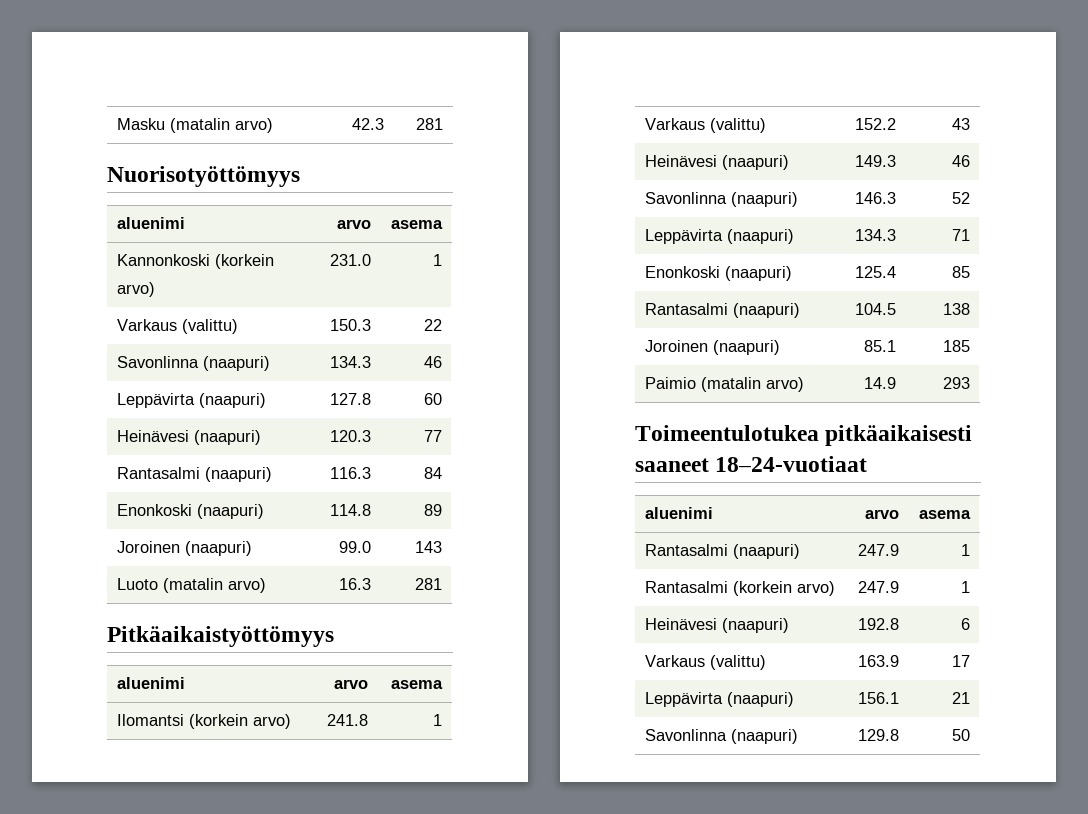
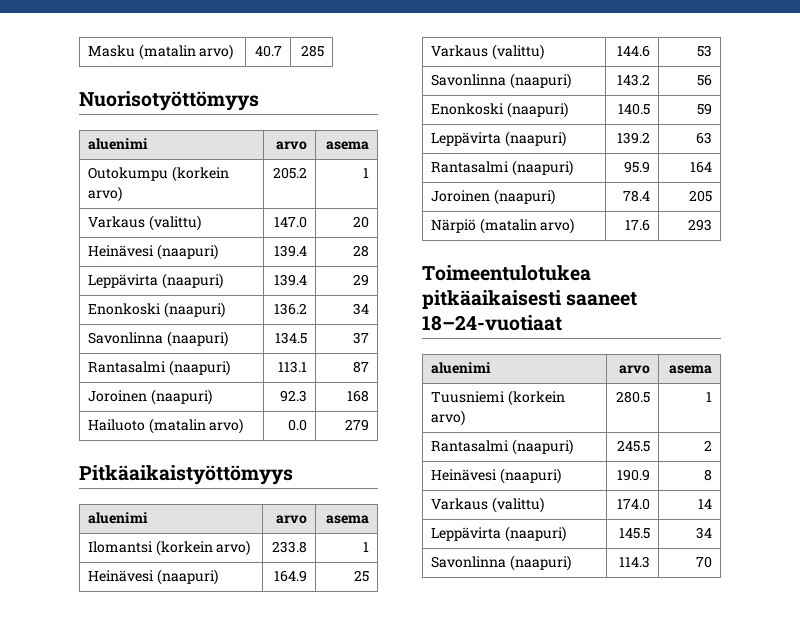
- Masku (matalin arvo) | 42.3 | 281
+ Masku (matalin arvo) | 40.7 | 285
- Kannonkoski (korkein arvo) | 231.0 | 1
- Varkaus (valittu) | 150.3 | 22
- Savonlinna (naapuri) | 134.3 | 46
- Leppävirta (naapuri) | 127.8 | 60
- Heinävesi (naapuri) | 120.3 | 77
- Rantasalmi (naapuri) | 116.3 | 84
- Enonkoski (naapuri) | 114.8 | 89
- Joroinen (naapuri) | 99.0 | 143
- Luoto (matalin arvo) | 16.3 | 281
+ Outokumpu (korkein arvo) | 205.2 | 1
+ Varkaus (valittu) | 147.0 | 20
+ Heinävesi (naapuri) | 139.4 | 28
+ Leppävirta (naapuri) | 139.4 | 29
+ Enonkoski (naapuri) | 136.2 | 34
+ Savonlinna (naapuri) | 134.5 | 37
+ Rantasalmi (naapuri) | 113.1 | 87
+ Joroinen (naapuri) | 92.3 | 168
+ Hailuoto (matalin arvo) | 0.0 | 279
- Ilomantsi (korkein arvo) | 241.8 | 1
- Varkaus (valittu) | 152.2 | 43
- Heinävesi (naapuri) | 149.3 | 46
- Savonlinna (naapuri) | 146.3 | 52
- Leppävirta (naapuri) | 134.3 | 71
- Enonkoski (naapuri) | 125.4 | 85
- Rantasalmi (naapuri) | 104.5 | 138
- Joroinen (naapuri) | 85.1 | 185
- Paimio (matalin arvo) | 14.9 | 293
+ Ilomantsi (korkein arvo) | 233.8 | 1
+ Heinävesi (naapuri) | 164.9 | 25
+ Varkaus (valittu) | 144.6 | 53
+ Savonlinna (naapuri) | 143.2 | 56
+ Enonkoski (naapuri) | 140.5 | 59
+ Leppävirta (naapuri) | 139.2 | 63
+ Rantasalmi (naapuri) | 95.9 | 164
+ Joroinen (naapuri) | 78.4 | 205
+ Närpiö (matalin arvo) | 17.6 | 293
- Rantasalmi (naapuri) | 247.9 | 1
- Rantasalmi (korkein arvo) | 247.9 | 1
- Heinävesi (naapuri) | 192.8 | 6
- Varkaus (valittu) | 163.9 | 17
- Leppävirta (naapuri) | 156.1 | 21
- Savonlinna (naapuri) | 129.8 | 50
+ Tuusniemi (korkein arvo) | 280.5 | 1
+ Rantasalmi (naapuri) | 245.5 | 2
+ Heinävesi (naapuri) | 190.9 | 8
+ Varkaus (valittu) | 174.0 | 14
+ Leppävirta (naapuri) | 145.5 | 34
+ Savonlinna (naapuri) | 114.3 | 70

